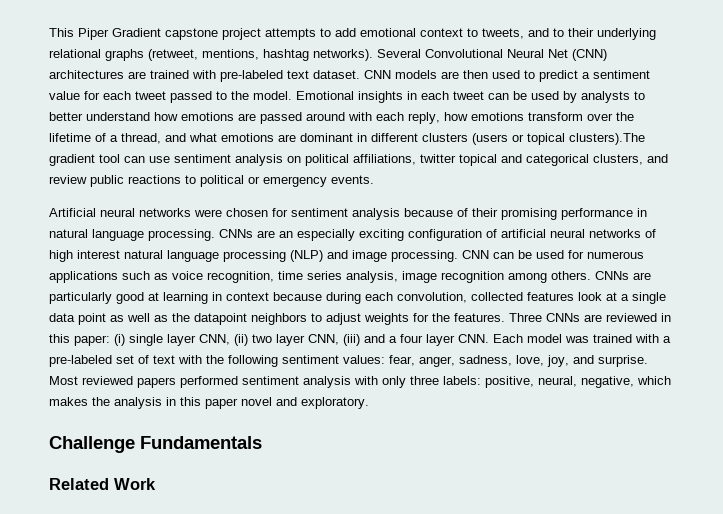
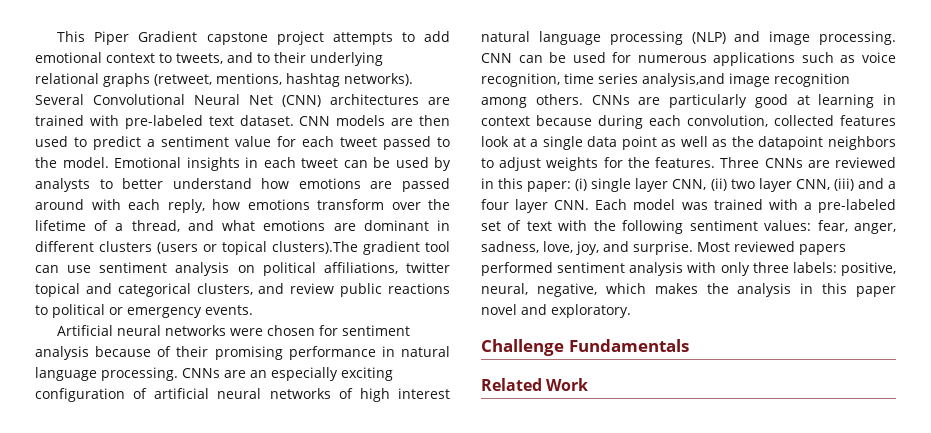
- CNN can be used for numerous applications such as voice recognition, time series analysis, image recognition among others.
+ CNN can be used for numerous applications such as voice recognition, time series analysis,and image recognition among others.

